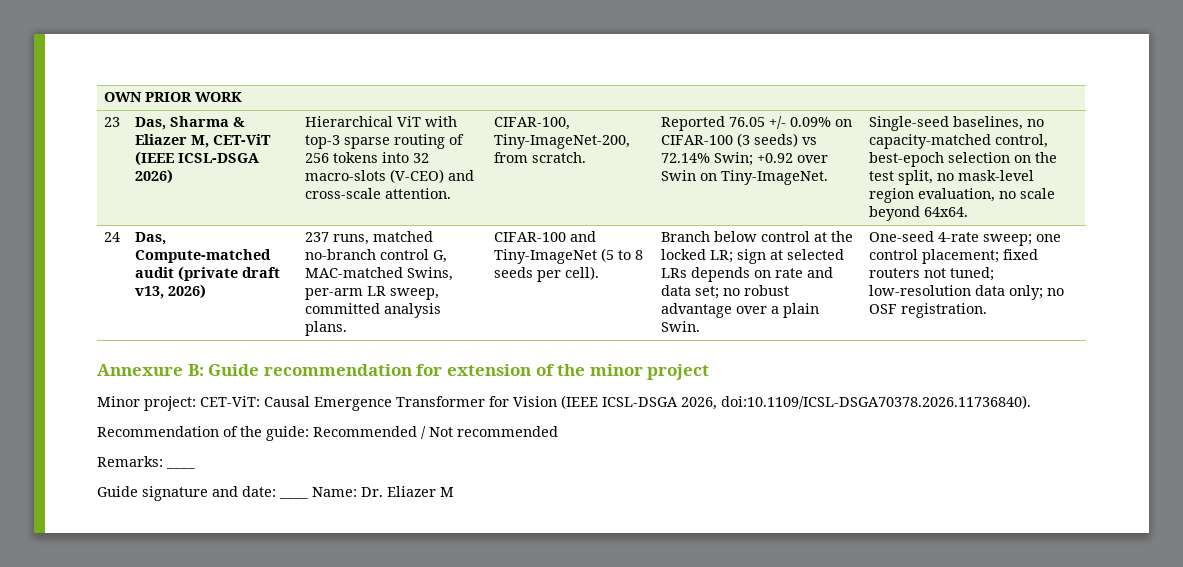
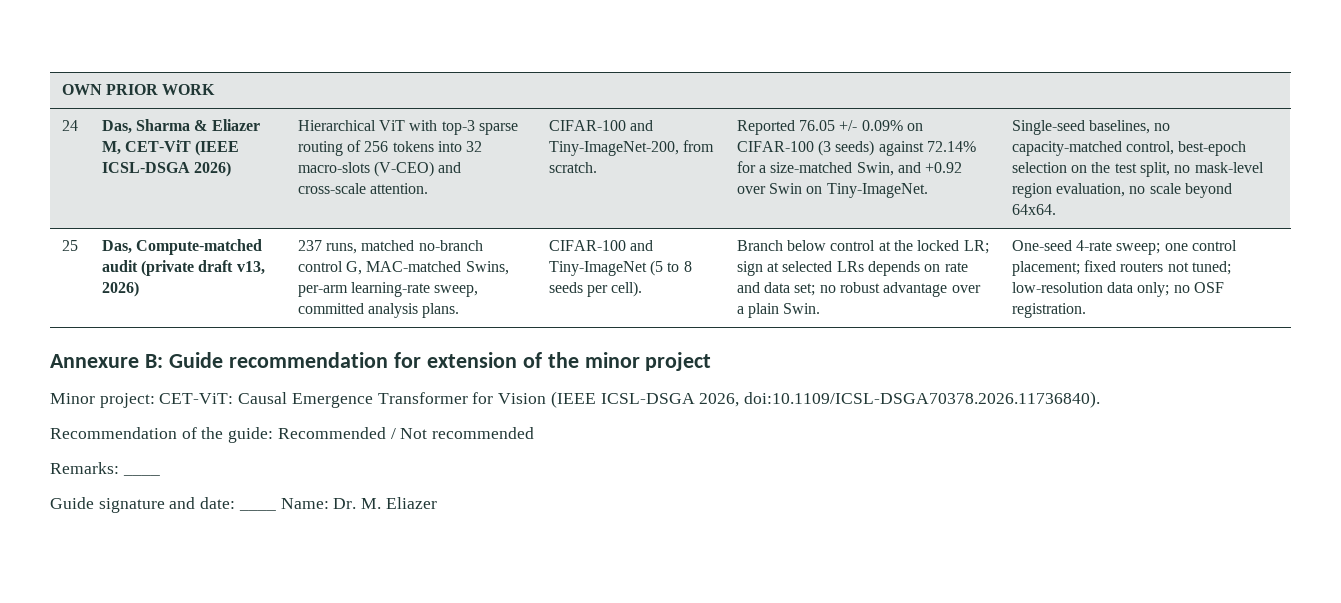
- 23
+ 24
- CIFAR-100, Tiny-ImageNet-200, from scratch.
+ CIFAR-100 and Tiny-ImageNet-200, from scratch.
- Reported 76.05 +/- 0.09% on CIFAR-100 (3 seeds) vs 72.14% Swin; +0.92 over Swin on Tiny-ImageNet.
+ Reported 76.05 +/- 0.09% on CIFAR-100 (3 seeds) against 72.14% for a size-matched Swin, and +0.92 over Swin on Tiny-ImageNet.
- 24
+ 25
- 237 runs, matched no-branch control G, MAC-matched Swins, per-arm LR sweep, committed analysis plans.
+ 237 runs, matched no-branch control G, MAC-matched Swins, per-arm learning-rate sweep, committed analysis plans.
- Guide signature and date: ____ Name: Dr. Eliazer M
+ Guide signature and date: ____ Name: Dr. M. Eliazer

